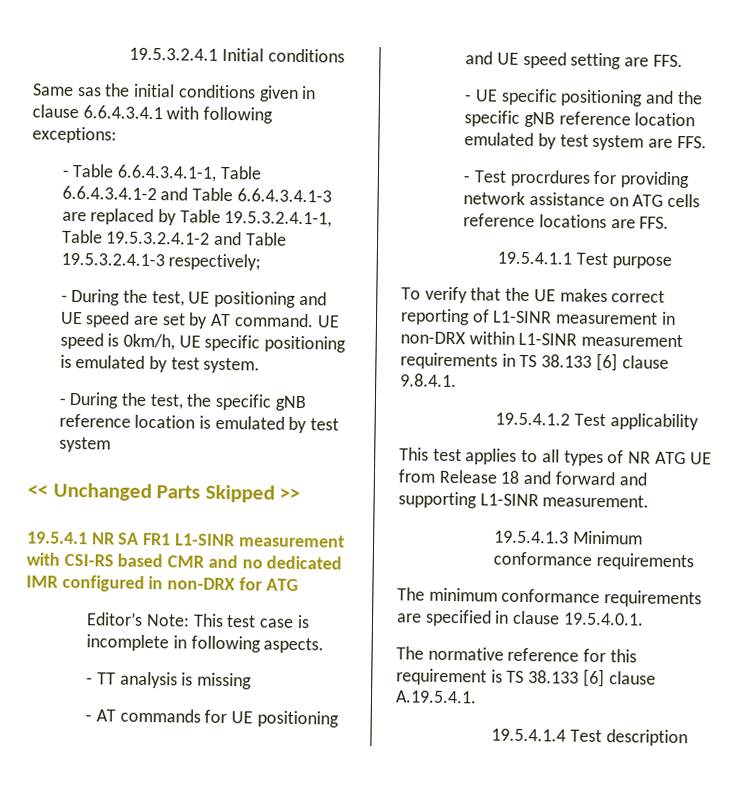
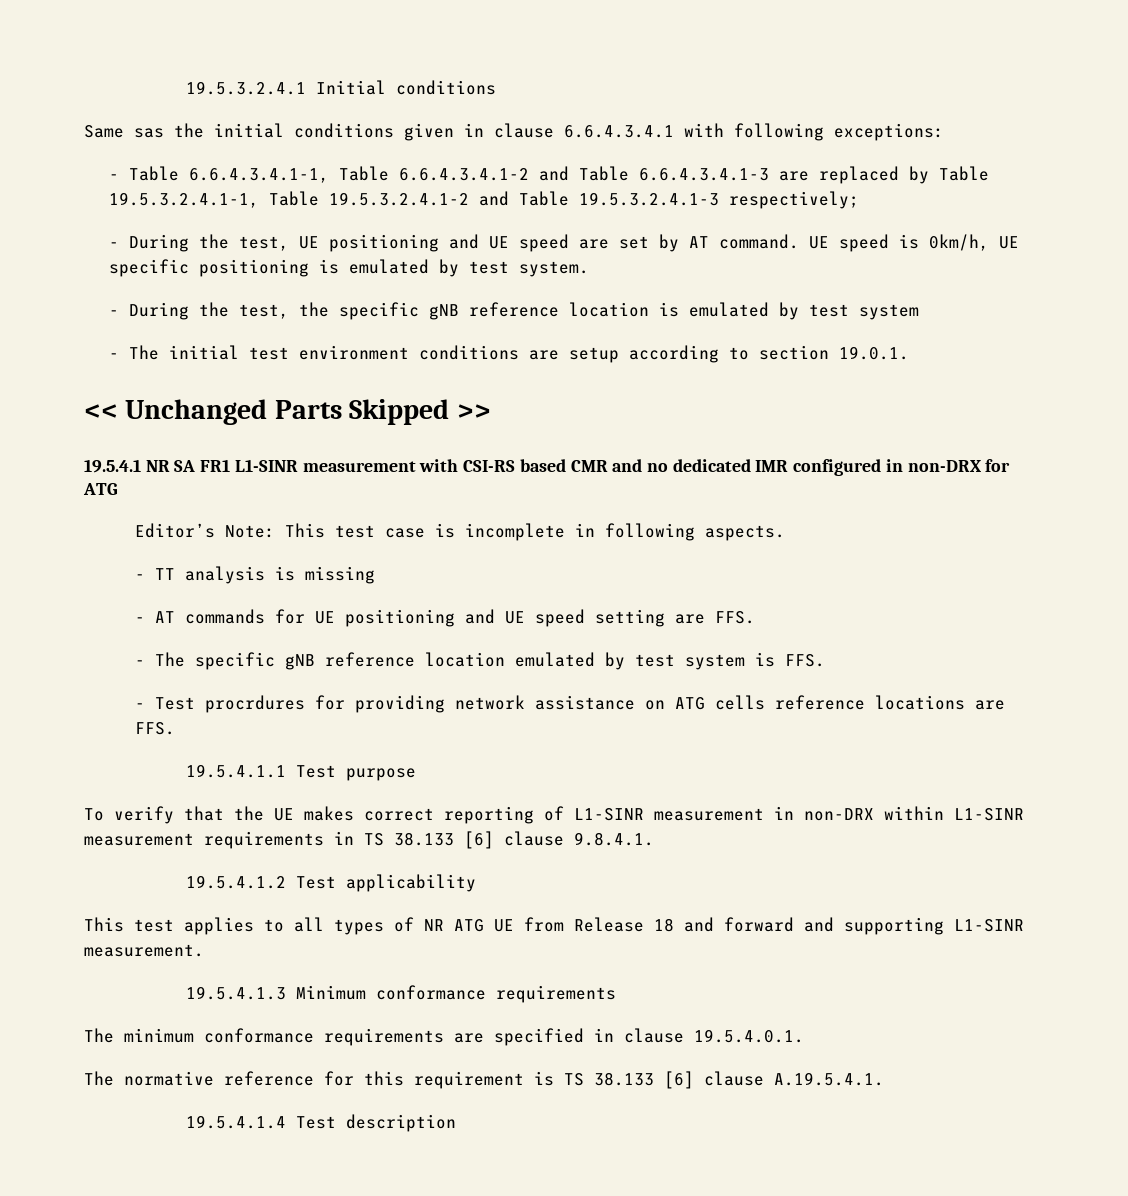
+ - The initial test environment conditions are setup according to section 19.0.1.
- - UE specific positioning and the specific gNB reference location emulated by test system are FFS.
+ - The specific gNB reference location emulated by test system is FFS.

